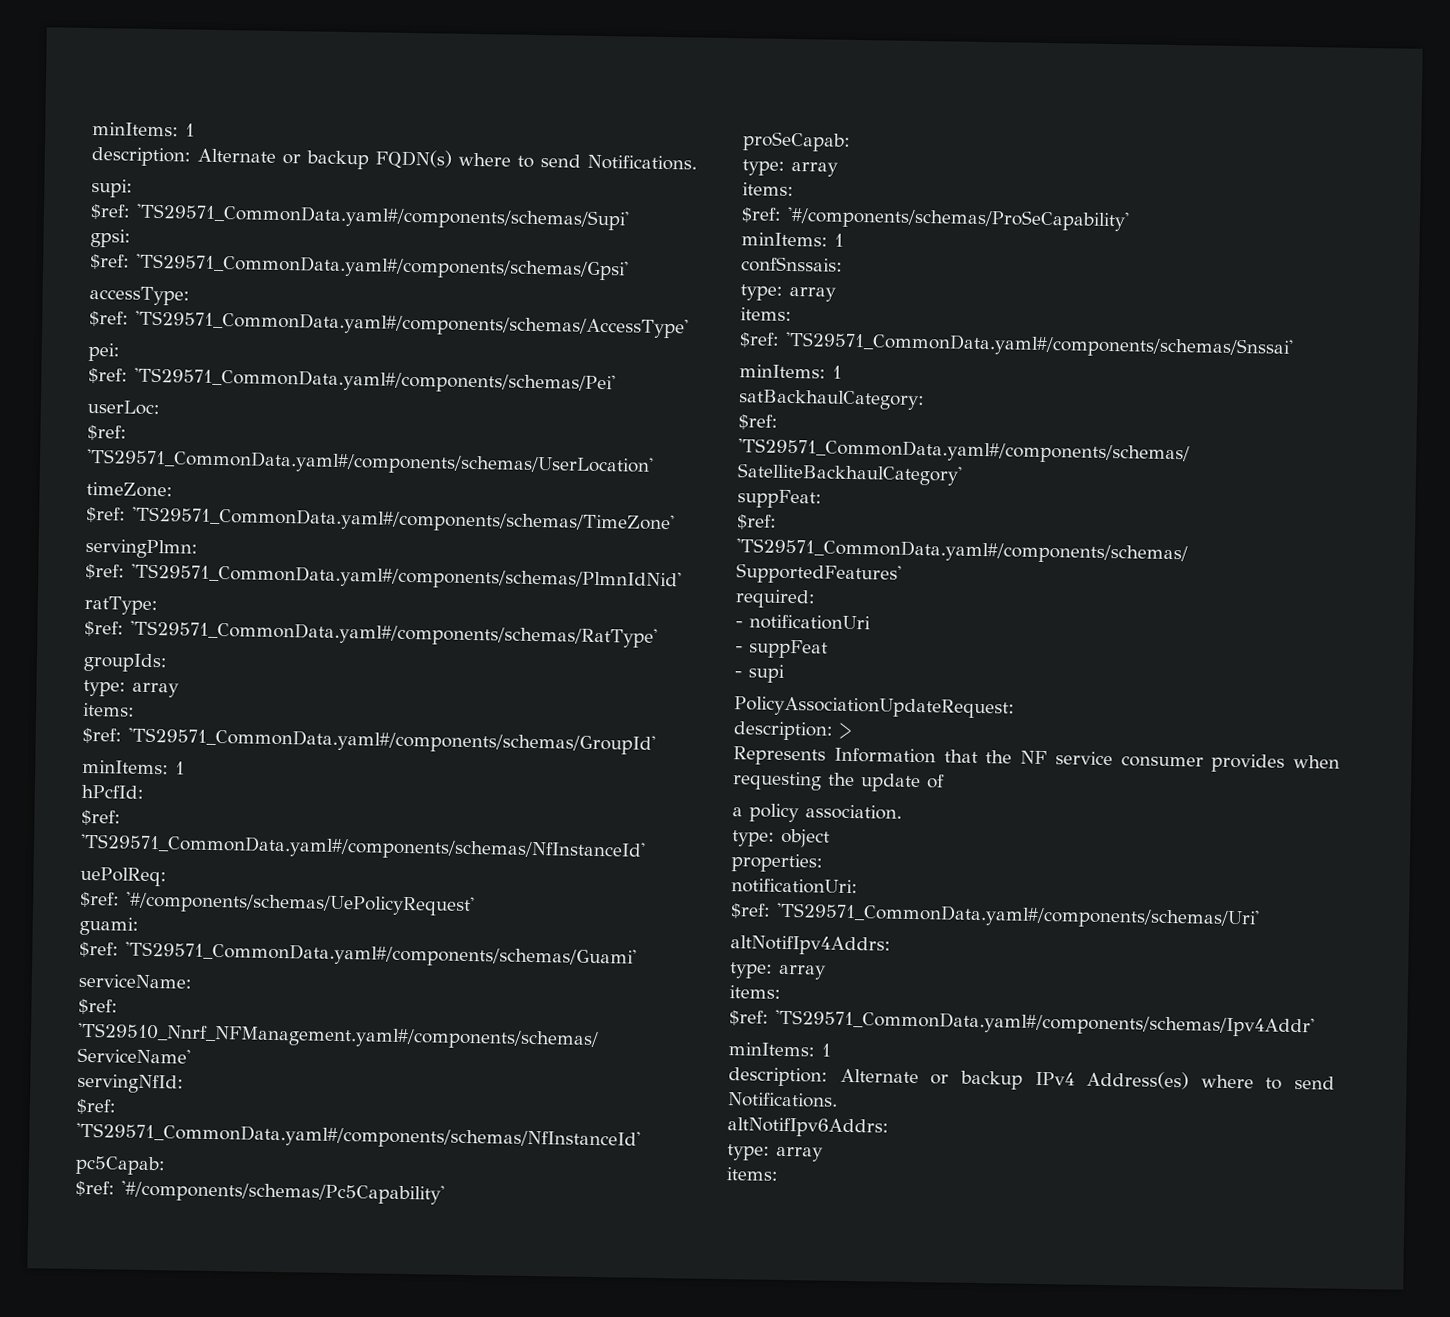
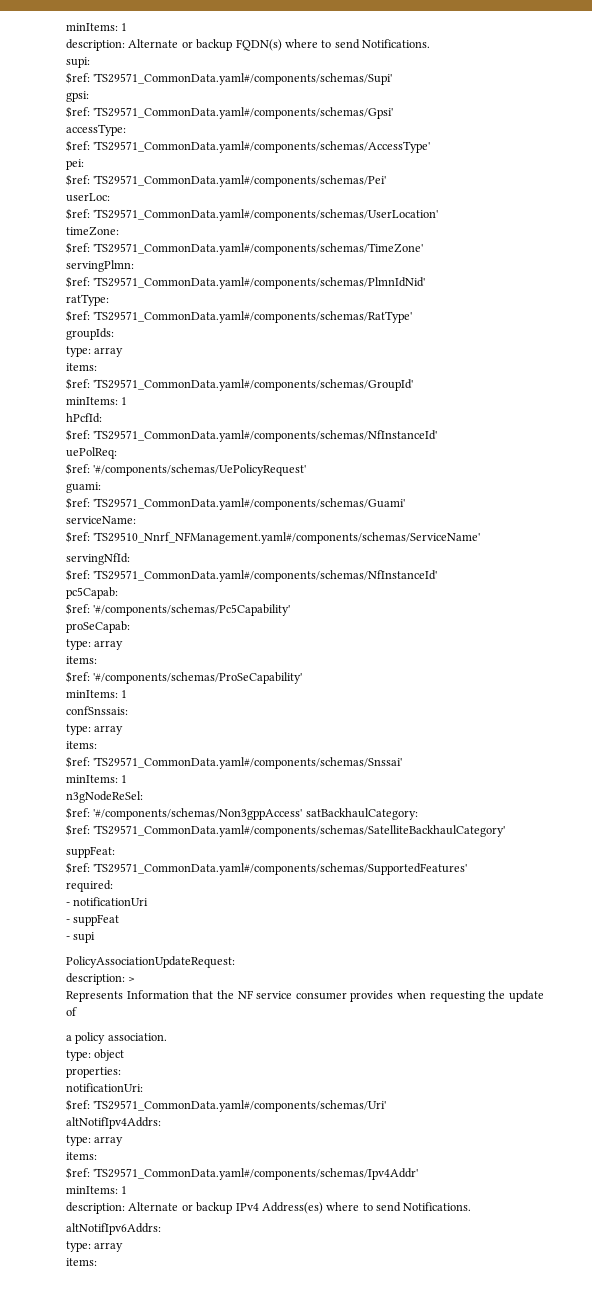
- satBackhaulCategory:
+ n3gNodeReSel:
+ $ref: '#/components/schemas/Non3gppAccess' satBackhaulCategory:

